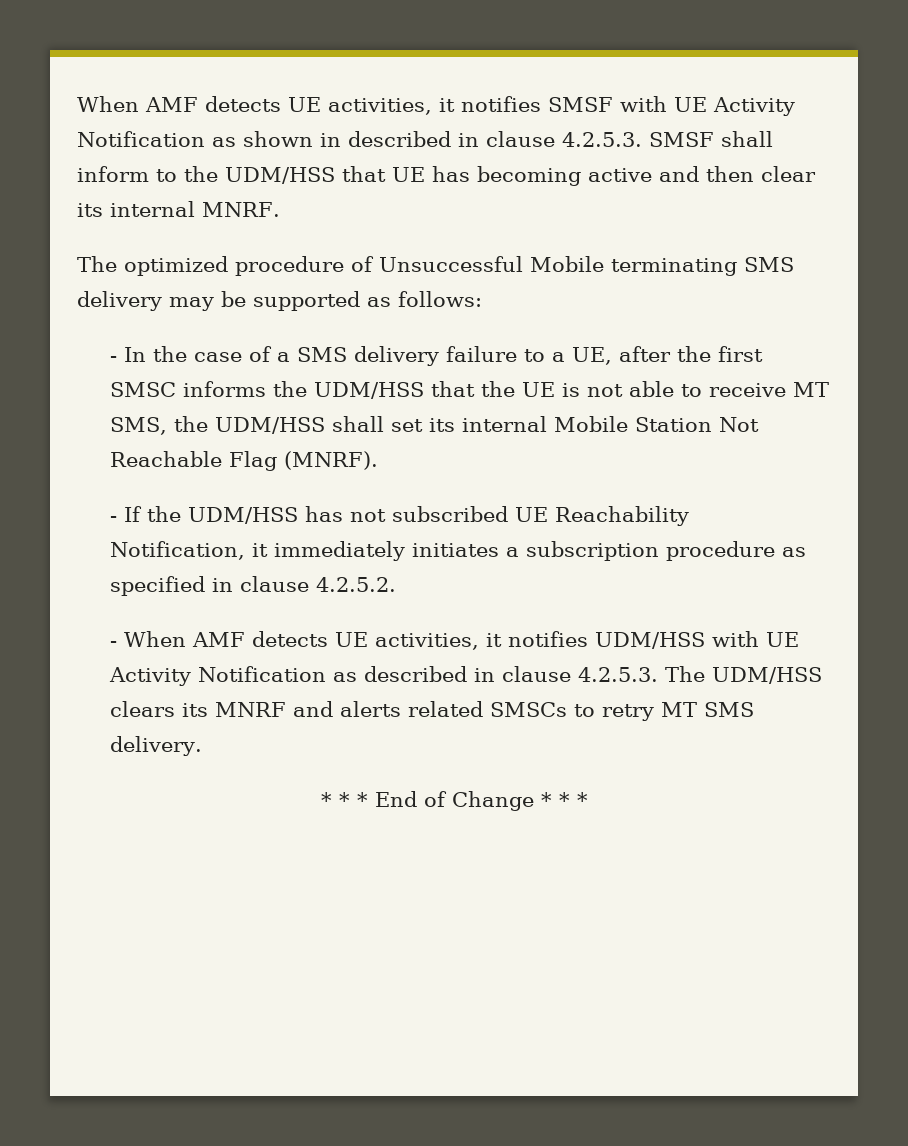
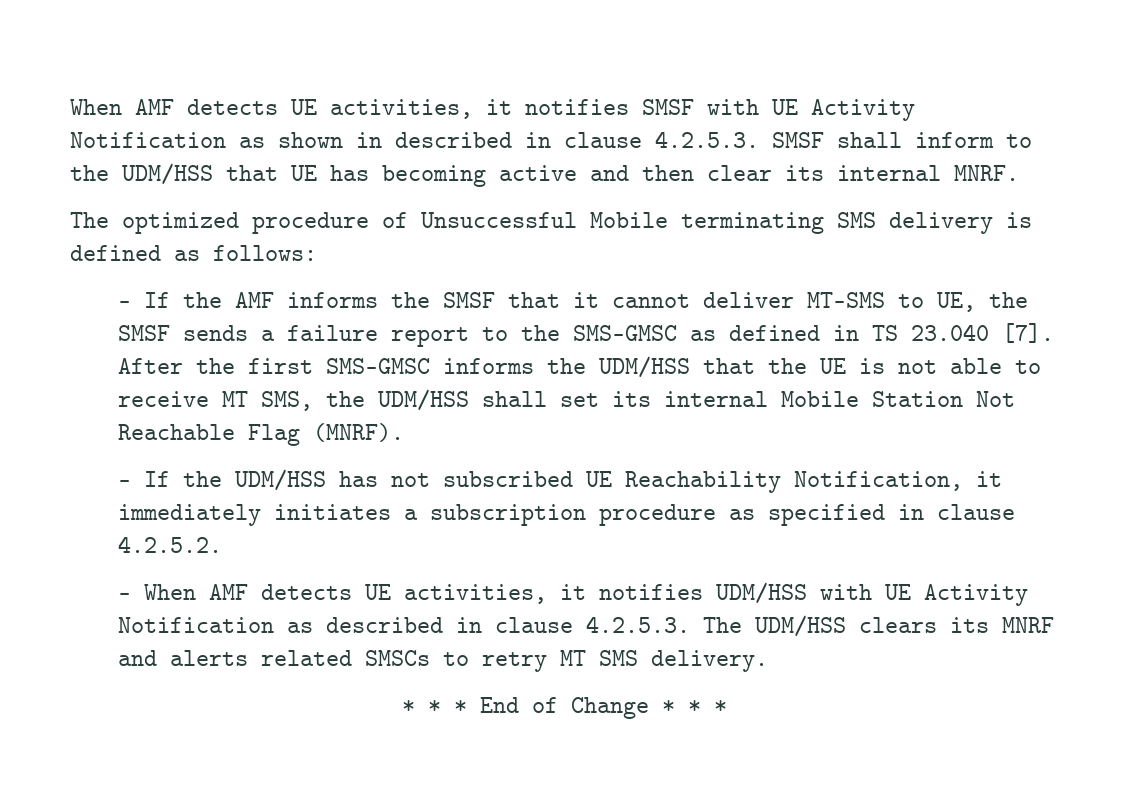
- The optimized procedure of Unsuccessful Mobile terminating SMS delivery may be supported as follows:
+ The optimized procedure of Unsuccessful Mobile terminating SMS delivery is defined as follows:
- - In the case of a SMS delivery failure to a UE, after the first SMSC informs the UDM/HSS that the UE is not able to receive MT SMS, the UDM/HSS shall set its internal Mobile Station Not Reachable Flag (MNRF).
+ - If the AMF informs the SMSF that it cannot deliver MT-SMS to UE, the SMSF sends a failure report to the SMS-GMSC as defined in TS 23.040 [7]. After the first SMS-GMSC informs the UDM/HSS that the UE is not able to receive MT SMS, the UDM/HSS shall set its internal Mobile Station Not Reachable Flag (MNRF).

